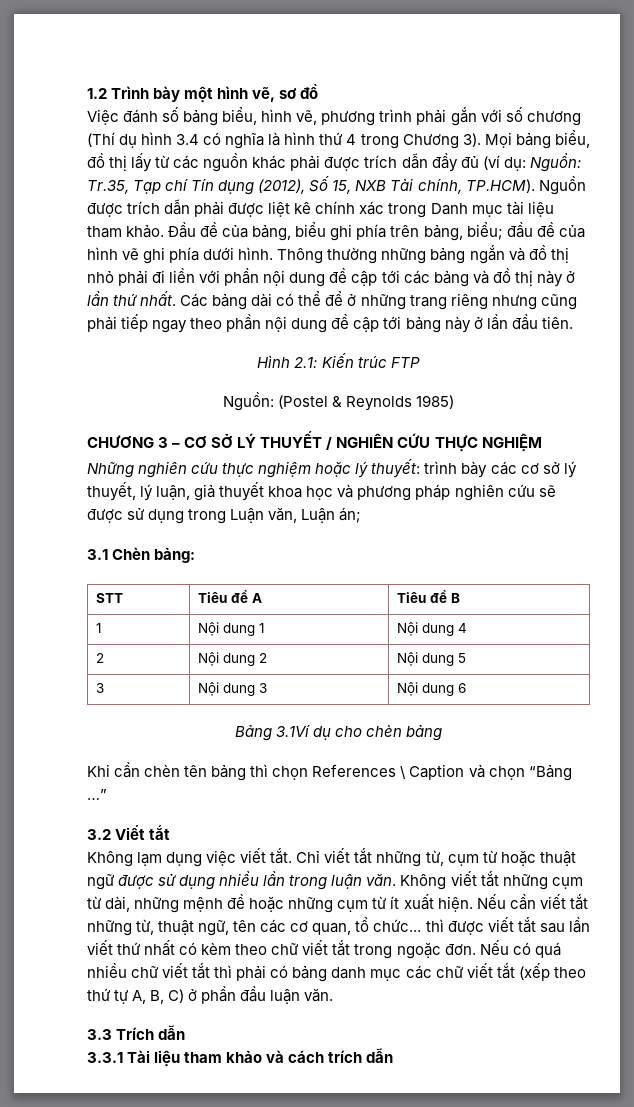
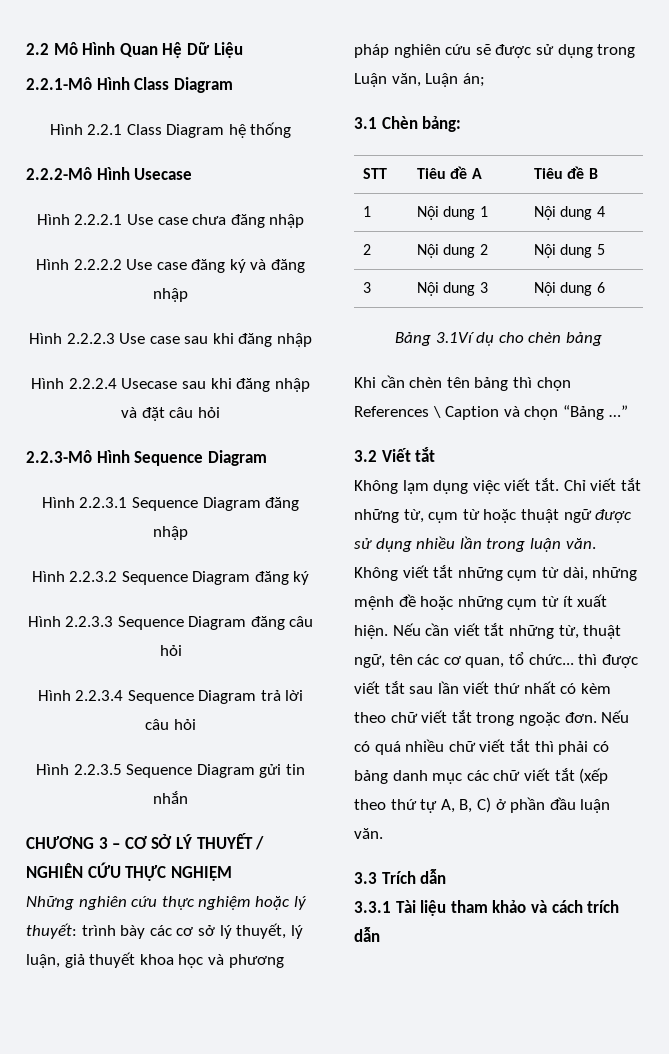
- 1.2 Trình bày một hình vẽ, sơ đồ
- Việc đánh số bảng biểu, hình vẽ, phương trình phải gắn với số chương (Thí dụ hình 3.4 có nghĩa là hình thứ 4 trong Chương 3). Mọi bảng biểu, đồ thị lấy từ các nguồn khác phải được trích dẫn đầy đủ (ví dụ: Nguồn: Tr.35, Tạp chí Tín dụng (2012), Số 15, NXB Tài chính, TP.HCM). Nguồn được trích dẫn phải được liệt kê chính xác trong Danh mục tài liệu tham khảo. Đầu đề của bảng, biểu ghi phía trên bảng, biểu; đầu đề của hình vẽ ghi phía dưới hình. Thông thường những bảng ngắn và đồ thị nhỏ phải đi liền với phần nội dung đề cập tới các bảng và đồ thị này ở lần thứ nhất. Các bảng dài có thể để ở những trang riêng nhưng cũng phải tiếp ngay theo phần nội dung đề cập tới bảng này ở lần đầu tiên.
- Hình 2.1: Kiến trúc FTP
- Nguồn: (Postel & Reynolds 1985)
+ 2.2 Mô Hình Quan Hệ Dữ Liệu
+ 2.2.1-Mô Hình Class Diagram
+ Hình 2.2.1 Class Diagram hệ thống
+ 2.2.2-Mô Hình Usecase
+ Hình 2.2.2.1 Use case chưa đăng nhập
+ Hình 2.2.2.2 Use case đăng ký và đăng nhập
+ Hình 2.2.2.3 Use case sau khi đăng nhập
+ Hình 2.2.2.4 Usecase sau khi đăng nhập và đặt câu hỏi
+ 2.2.3-Mô Hình Sequence Diagram
+ Hình 2.2.3.1 Sequence Diagram đăng nhập
+ Hình 2.2.3.2 Sequence Diagram đăng ký
+ Hình 2.2.3.3 Sequence Diagram đăng câu hỏi
+ Hình 2.2.3.4 Sequence Diagram trả lời câu hỏi
+ Hình 2.2.3.5 Sequence Diagram gửi tin nhắn

